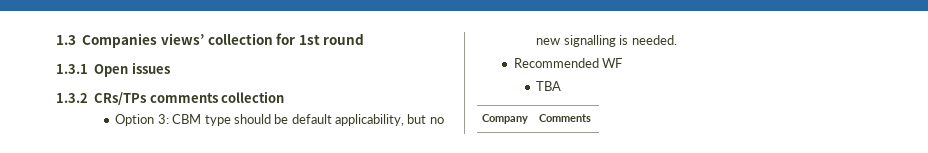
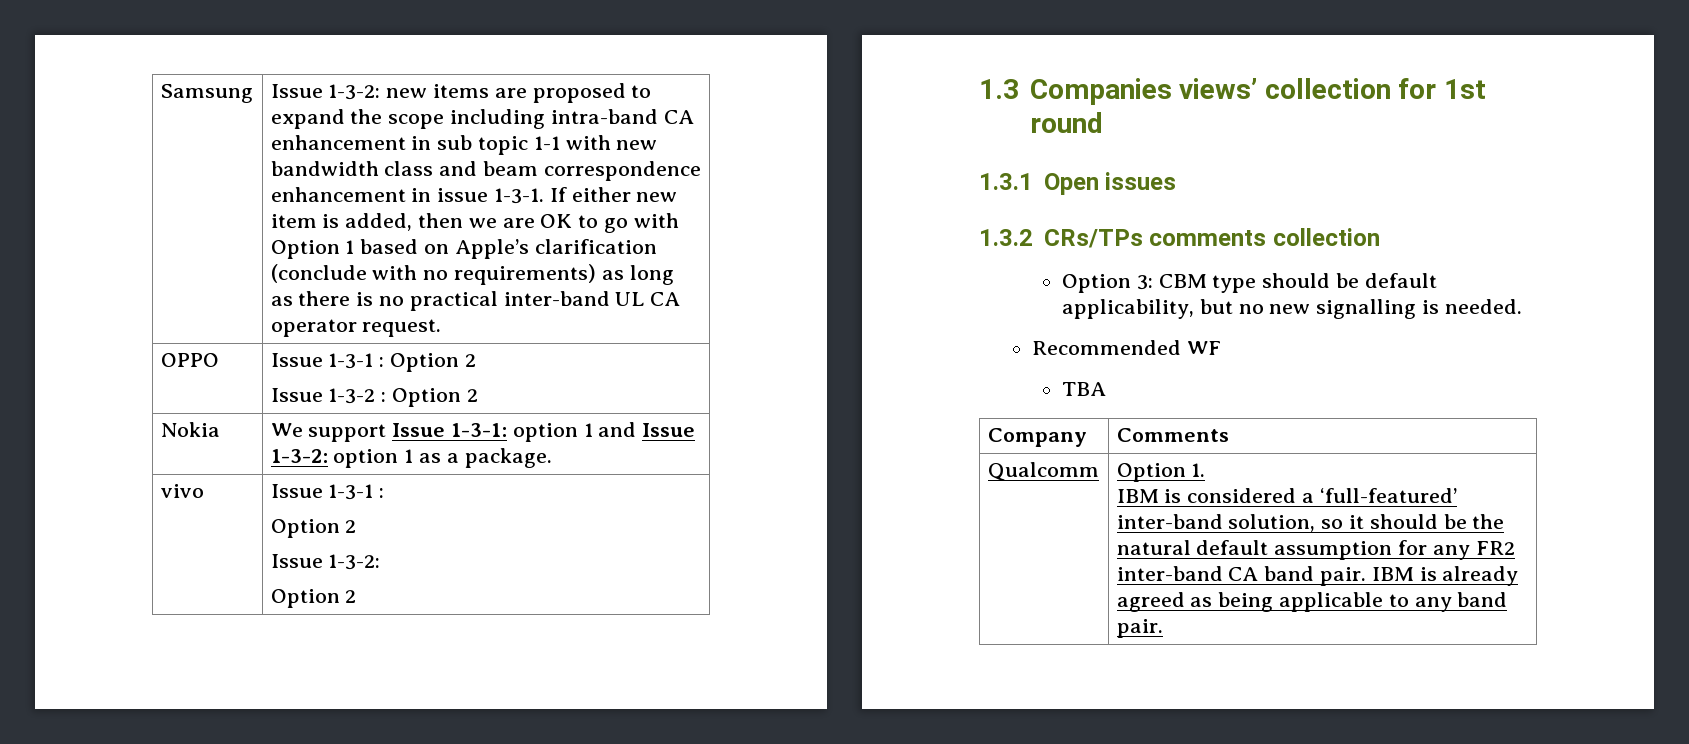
+ Samsung | Issue 1-3-2: new items are proposed to expand the scope including intra-band CA enhancement in sub topic 1-1 with new bandwidth class and beam correspondence enhancement in issue 1-3-1. If either new item is added, then we are OK to go with Option 1 based on Apple’s clarification (conclude with no requirements) as long as there is no practical inter-band UL CA operator request.
+ OPPO | Issue 1-3-1 : Option 2
+ Issue 1-3-2 : Option 2
+ Nokia | We support Issue 1-3-1: option 1 and Issue 1-3-2: option 1 as a package.
+ vivo | Issue 1-3-1 :
+ Option 2
+ Issue 1-3-2:
+ Option 2
+ Qualcomm | Option 1.
+ IBM is considered a ‘full-featured’ inter-band solution, so it should be the natural default assumption for any FR2 inter-band CA band pair. IBM is already agreed as being applicable to any band pair.

